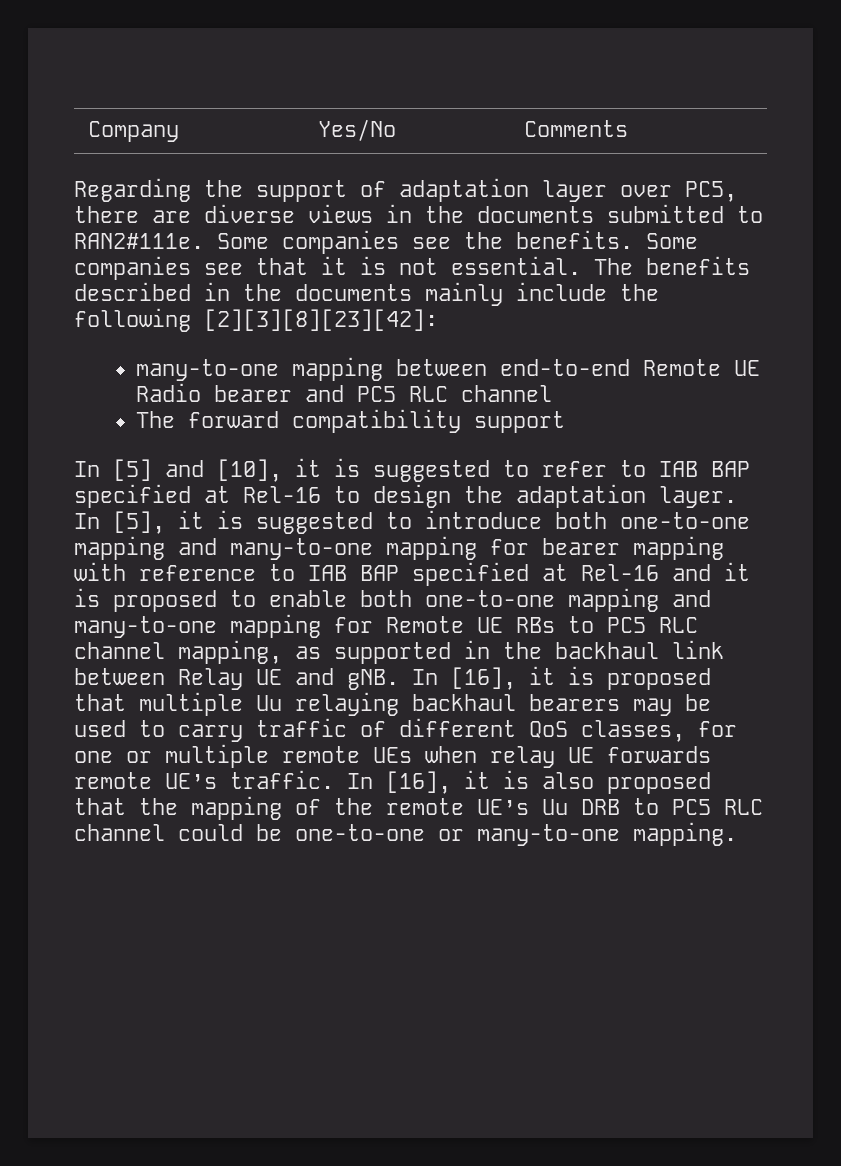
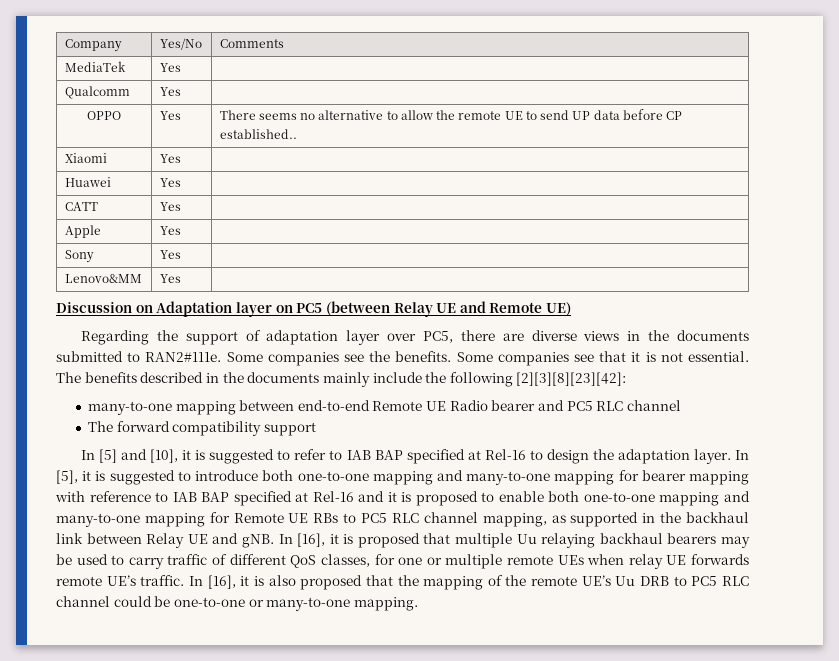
+ MediaTek | Yes |
+ Qualcomm | Yes |
+ OPPO | Yes | There seems no alternative to allow the remote UE to send UP data before CP established..
+ Xiaomi | Yes |
+ Huawei | Yes |
+ CATT | Yes |
+ Apple | Yes |
+ Sony | Yes |
+ Lenovo&MM | Yes |
+ Discussion on Adaptation layer on PC5 (between Relay UE and Remote UE)

